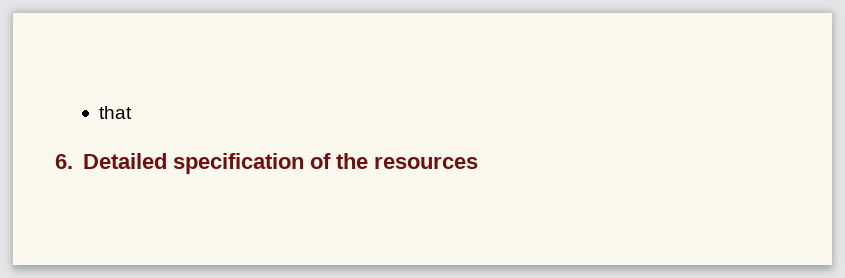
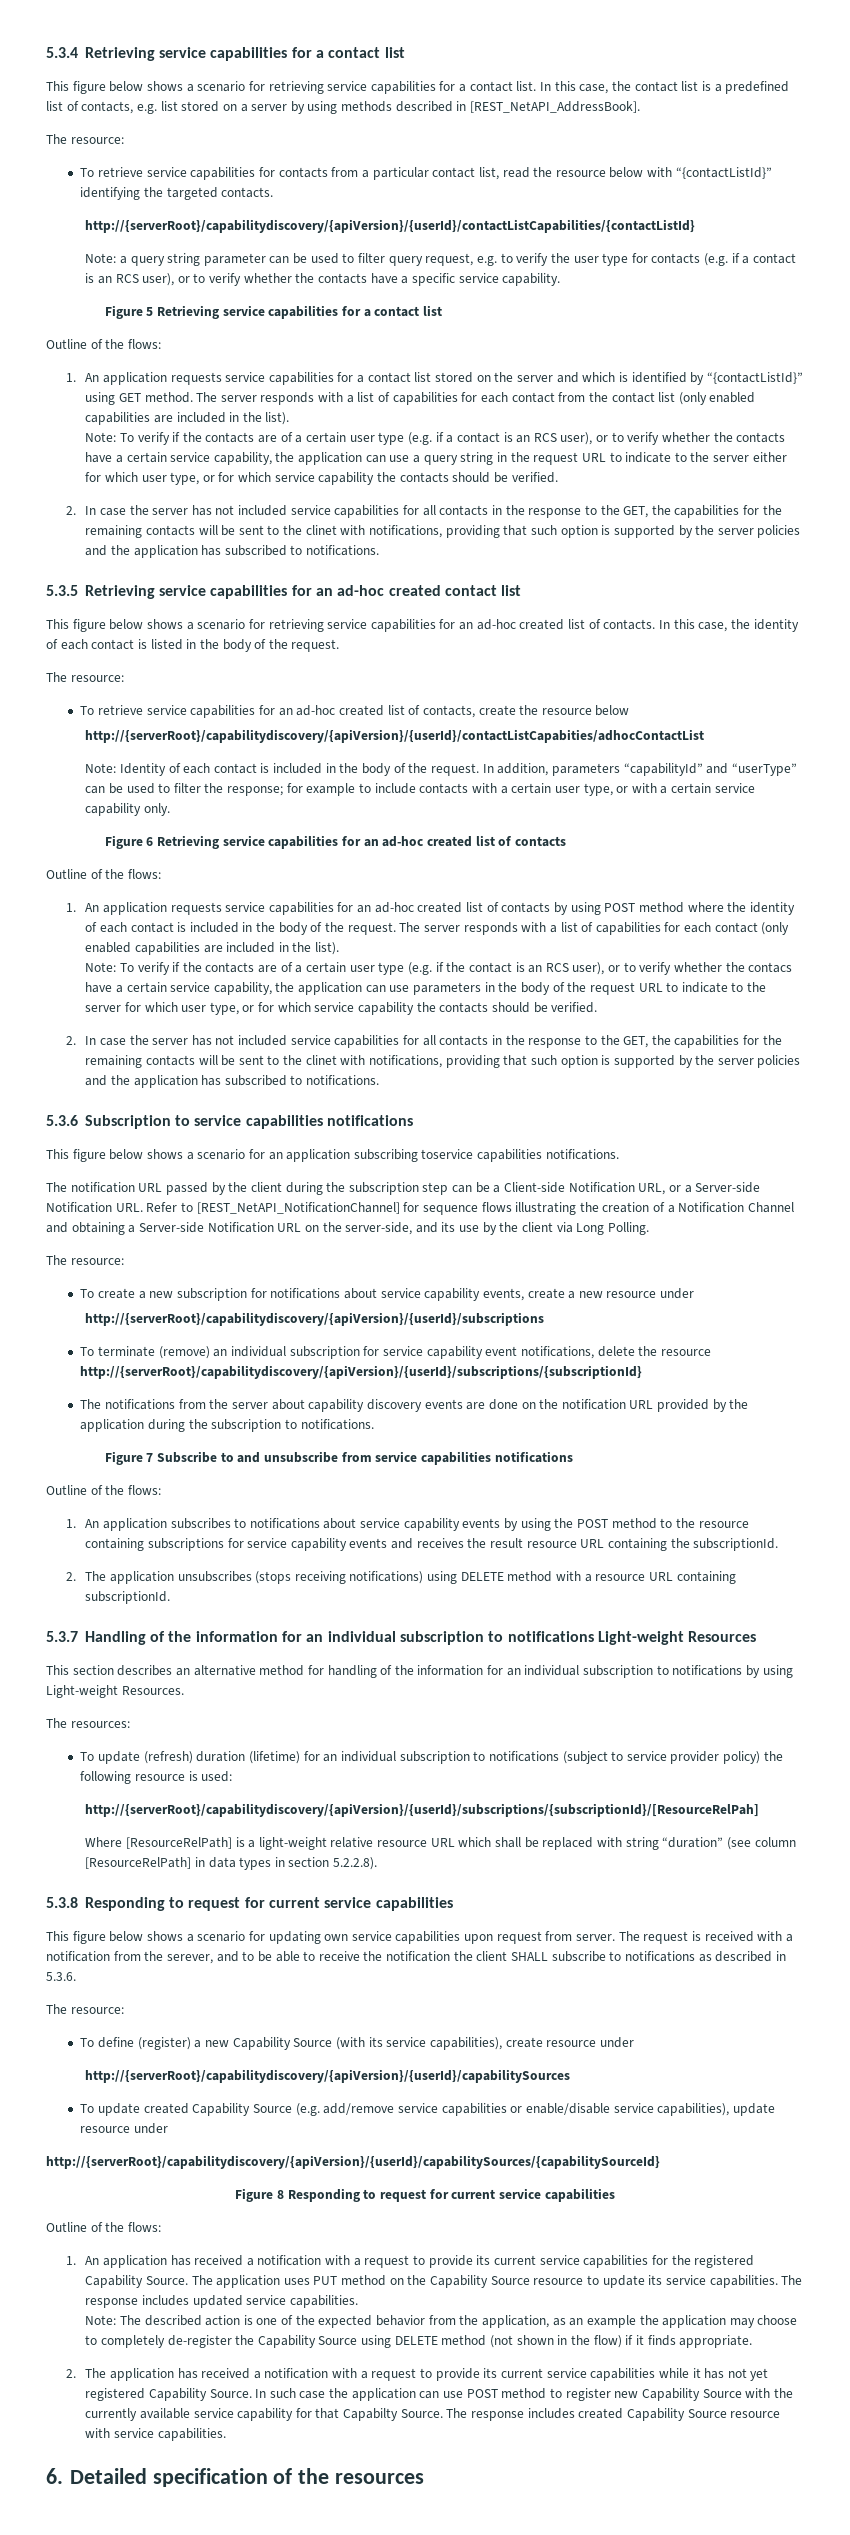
- that
+ 5.3.4 Retrieving service capabilities for a contact list
+ This figure below shows a scenario for retrieving service capabilities for a contact list. In this case, the contact list is a predefined list of contacts, e.g. list stored on a server by using methods described in [REST_NetAPI_AddressBook].
+ The resource:
+ To retrieve service capabilities for contacts from a particular contact list, read the resource below with “{contactListId}” identifying the targeted contacts.
+ http://{serverRoot}/capabilitydiscovery/{apiVersion}/{userId}/contactListCapabilities/{contactListId}
+ Note: a query string parameter can be used to filter query request, e.g. to verify the user type for contacts (e.g. if a contact is an RCS user), or to verify whether the contacts have a specific service capability.
+ Figure 5 Retrieving service capabilities for a contact list
+ Outline of the flows:
+ 1. An application requests service capabilities for a contact list stored on the server and which is identified by “{contactListId}” using GET method. The server responds with a list of capabilities for each contact from the contact list (only enabled capabilities are included in the list).
+ Note: To verify if the contacts are of a certain user type (e.g. if a contact is an RCS user), or to verify whether the contacts have a certain service capability, the application can use a query string in the request URL to indicate to the server either for which user type, or for which service capability the contacts should be verified.
+ 2. In case the server has not included service capabilities for all contacts in the response to the GET, the capabilities for the remaining contacts will be sent to the clinet with notifications, providing that such option is supported by the server policies and the application has subscribed to notifications.
+ 5.3.5 Retrieving service capabilities for an ad-hoc created contact list
+ This figure below shows a scenario for retrieving service capabilities for an ad-hoc created list of contacts. In this case, the identity of each contact is listed in the body of the request.
+ The resource:
+ To retrieve service capabilities for an ad-hoc created list of contacts, create the resource below
+ http://{serverRoot}/capabilitydiscovery/{apiVersion}/{userId}/contactListCapabities/adhocContactList
+ Note: Identity of each contact is included in the body of the request. In addition, parameters “capabilityId” and “userType” can be used to filter the response; for example to include contacts with a certain user type, or with a certain service capability only.
+ Figure 6 Retrieving service capabilities for an ad-hoc created list of contacts
+ Outline of the flows:
+ 1. An application requests service capabilities for an ad-hoc created list of contacts by using POST method where the identity of each contact is included in the body of the request. The server responds with a list of capabilities for each contact (only enabled capabilities are included in the list).
+ Note: To verify if the contacts are of a certain user type (e.g. if the contact is an RCS user), or to verify whether the contacs have a certain service capability, the application can use parameters in the body of the request URL to indicate to the server for which user type, or for which service capability the contacts should be verified.
+ 2. In case the server has not included service capabilities for all contacts in the response to the GET, the capabilities for the remaining contacts will be sent to the clinet with notifications, providing that such option is supported by the server policies and the application has subscribed to notifications.
+ 5.3.6 Subscription to service capabilities notifications
+ This figure below shows a scenario for an application subscribing toservice capabilities notifications.
+ The notification URL passed by the client during the subscription step can be a Client-side Notification URL, or a Server-side Notification URL. Refer to [REST_NetAPI_NotificationChannel] for sequence flows illustrating the creation of a Notification Channel and obtaining a Server-side Notification URL on the server-side, and its use by the client via Long Polling.
+ The resource:
+ To create a new subscription for notifications about service capability events, create a new resource under
+ http://{serverRoot}/capabilitydiscovery/{apiVersion}/{userId}/subscriptions
+ To terminate (remove) an individual subscription for service capability event notifications, delete the resource http://{serverRoot}/capabilitydiscovery/{apiVersion}/{userId}/subscriptions/{subscriptionId}
+ The notifications from the server about capability discovery events are done on the notification URL provided by the application during the subscription to notifications.
+ Figure 7 Subscribe to and unsubscribe from service capabilities notifications
+ Outline of the flows:
+ 1. An application subscribes to notifications about service capability events by using the POST method to the resource containing subscriptions for service capability events and receives the result resource URL containing the subscriptionId.
+ 2. The application unsubscribes (stops receiving notifications) using DELETE method with a resource URL containing subscriptionId.
+ 5.3.7 Handling of the information for an individual subscription to notifications Light-weight Resources
+ This section describes an alternative method for handling of the information for an individual subscription to notifications by using Light-weight Resources.
+ The resources:
+ To update (refresh) duration (lifetime) for an individual subscription to notifications (subject to service provider policy) the following resource is used:
+ http://{serverRoot}/capabilitydiscovery/{apiVersion}/{userId}/subscriptions/{subscriptionId}/[ResourceRelPah]
+ Where [ResourceRelPath] is a light-weight relative resource URL which shall be replaced with string “duration” (see column [ResourceRelPath] in data types in section 5.2.2.8).
+ 5.3.8 Responding to request for current service capabilities
+ This figure below shows a scenario for updating own service capabilities upon request from server. The request is received with a notification from the serever, and to be able to receive the notification the client SHALL subscribe to notifications as described in 5.3.6.
+ The resource:
+ To define (register) a new Capability Source (with its service capabilities), create resource under
+ http://{serverRoot}/capabilitydiscovery/{apiVersion}/{userId}/capabilitySources
+ To update created Capability Source (e.g. add/remove service capabilities or enable/disable service capabilities), update resource under
+ http://{serverRoot}/capabilitydiscovery/{apiVersion}/{userId}/capabilitySources/{capabilitySourceId}
+ Figure 8 Responding to request for current service capabilities
+ Outline of the flows:
+ 1. An application has received a notification with a request to provide its current service capabilities for the registered Capability Source. The application uses PUT method on the Capability Source resource to update its service capabilities. The response includes updated service capabilities.
+ Note: The described action is one of the expected behavior from the application, as an example the application may choose to completely de-register the Capability Source using DELETE method (not shown in the flow) if it finds appropriate.
+ 2. The application has received a notification with a request to provide its current service capabilities while it has not yet registered Capability Source. In such case the application can use POST method to register new Capability Source with the currently available service capability for that Capabilty Source. The response includes created Capability Source resource with service capabilities.

